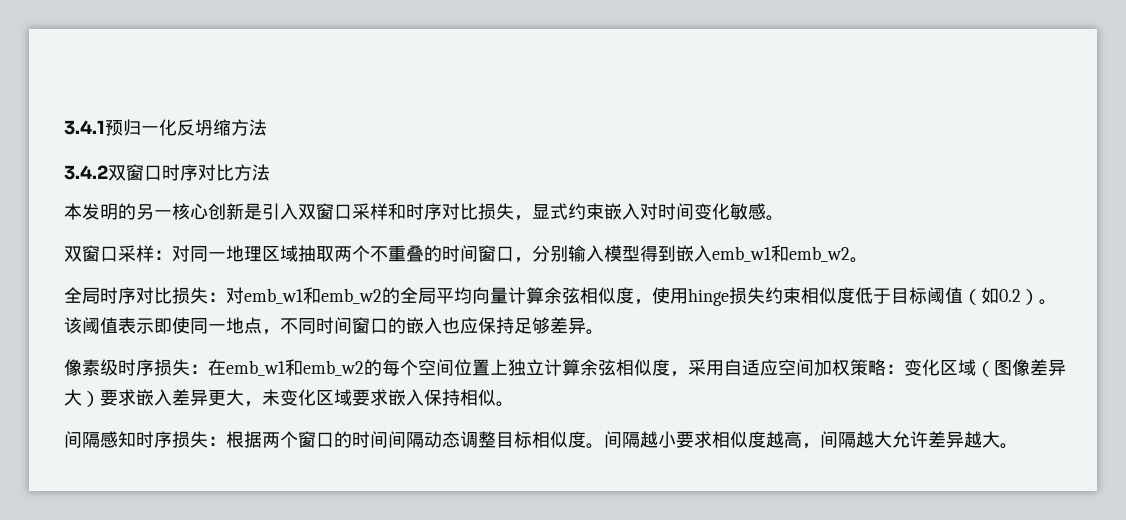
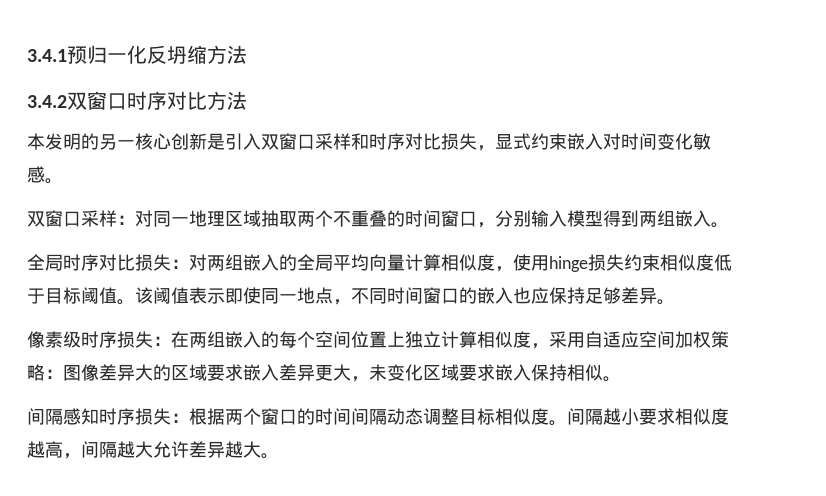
- 双窗口采样：对同一地理区域抽取两个不重叠的时间窗口，分别输入模型得到嵌入emb_w1和emb_w2。
+ 双窗口采样：对同一地理区域抽取两个不重叠的时间窗口，分别输入模型得到两组嵌入。
- 全局时序对比损失：对emb_w1和emb_w2的全局平均向量计算余弦相似度，使用hinge损失约束相似度低于目标阈值（如0.2）。
+ 全局时序对比损失：对两组嵌入的全局平均向量计算相似度，使用hinge损失约束相似度低于目标阈值。
- 像素级时序损失：在emb_w1和emb_w2的每个空间位置上独立计算余弦相似度，采用自适应空间加权策略：变化区域（图像差异大）要求嵌入差异更大，未变化区域要求嵌入保持相似。
+ 像素级时序损失：在两组嵌入的每个空间位置上独立计算相似度，采用自适应空间加权策略：图像差异大的区域要求嵌入差异更大，未变化区域要求嵌入保持相似。

